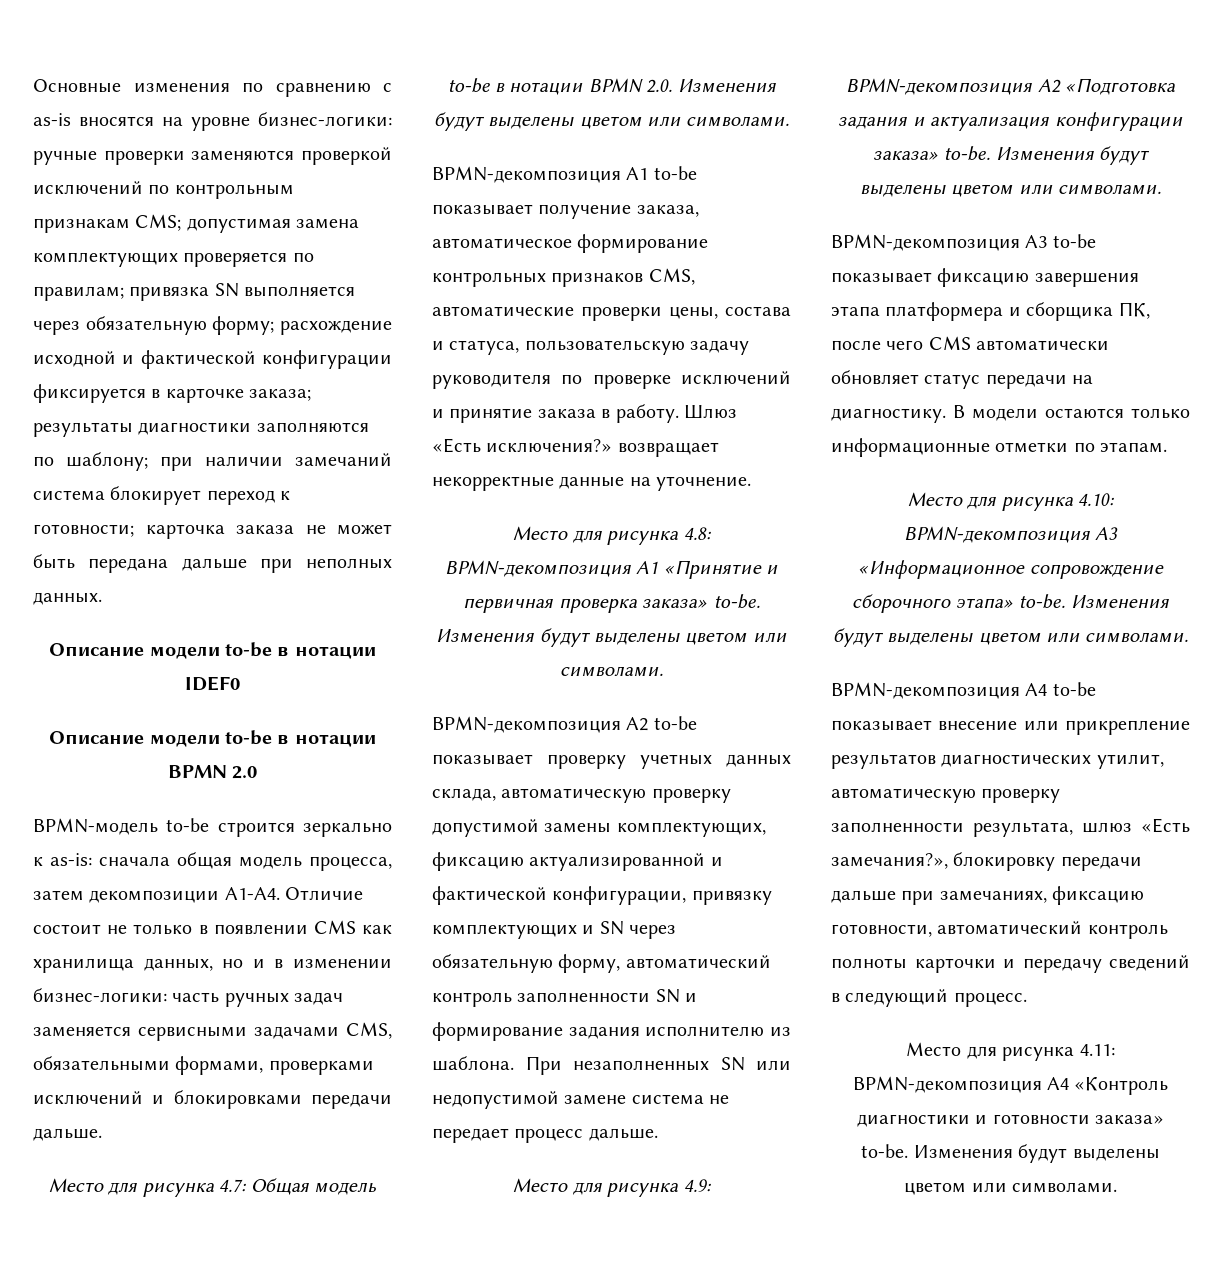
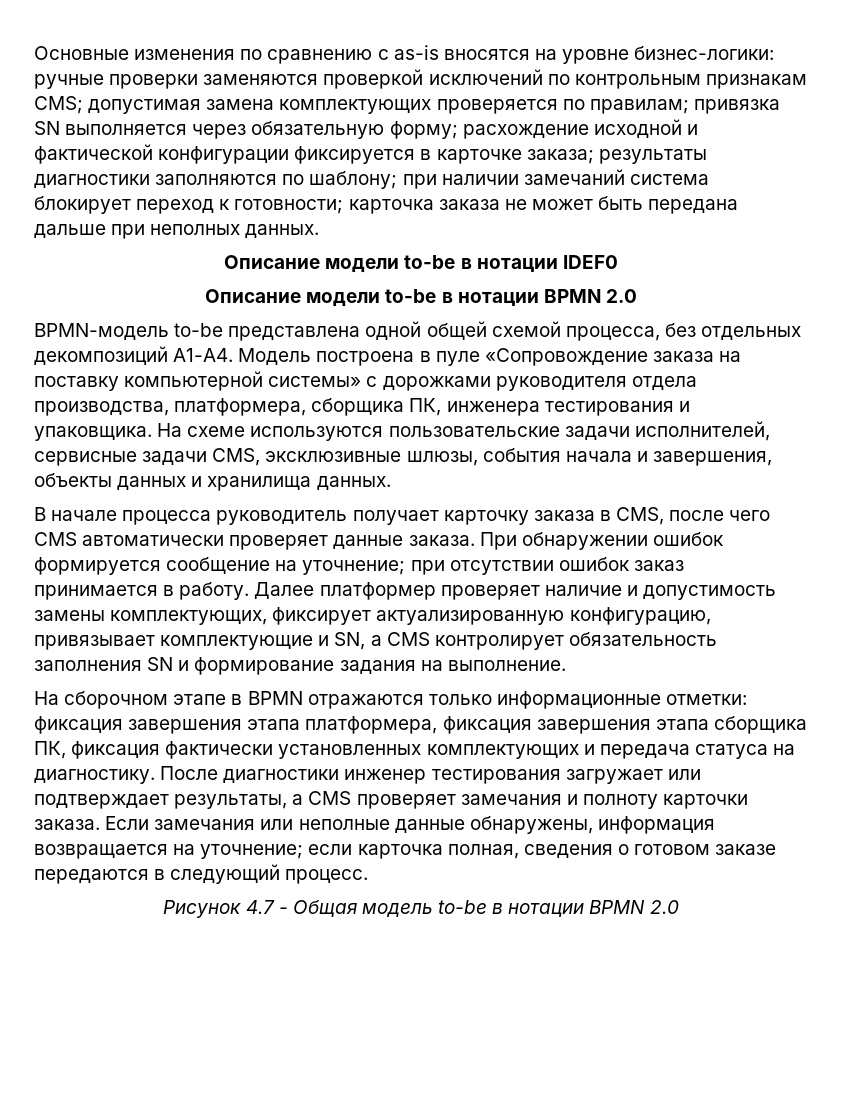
- BPMN-модель to-be строится зеркально к as-is: сначала общая модель процесса, затем декомпозиции A1-A4. Отличие состоит не только в появлении CMS как хранилища данных, но и в изменении бизнес-логики: часть ручных задач заменяется сервисными задачами CMS, обязательными формами, проверками исключений и блокировками передачи дальше.
- Место для рисунка 4.7: Общая модель to-be в нотации BPMN 2.0. Изменения будут выделены цветом или символами.
- BPMN-декомпозиция A1 to-be показывает получение заказа, автоматическое формирование контрольных признаков CMS, автоматические проверки цены, состава и статуса, пользовательскую задачу руководителя по проверке исключений и принятие заказа в работу. Шлюз «Есть исключения?» возвращает некорректные данные на уточнение.
- Место для рисунка 4.8: BPMN-декомпозиция A1 «Принятие и первичная проверка заказа» to-be. Изменения будут выделены цветом или символами.
- BPMN-декомпозиция A2 to-be показывает проверку учетных данных склада, автоматическую проверку допустимой замены комплектующих, фиксацию актуализированной и фактической конфигурации, привязку комплектующих и SN через обязательную форму, автоматический контроль заполненности SN и формирование задания исполнителю из шаблона. При незаполненных SN или недопустимой замене система не передает процесс дальше.
- Место для рисунка 4.9: BPMN-декомпозиция A2 «Подготовка задания и актуализация конфигурации заказа» to-be. Изменения будут выделены цветом или символами.
- BPMN-декомпозиция A3 to-be показывает фиксацию завершения этапа платформера и сборщика ПК, после чего CMS автоматически обновляет статус передачи на диагностику. В модели остаются только информационные отметки по этапам.
- Место для рисунка 4.10: BPMN-декомпозиция A3 «Информационное сопровождение сборочного этапа» to-be. Изменения будут выделены цветом или символами.
- BPMN-декомпозиция A4 to-be показывает внесение или прикрепление результатов диагностических утилит, автоматическую проверку заполненности результата, шлюз «Есть замечания?», блокировку передачи дальше при замечаниях, фиксацию готовности, автоматический контроль полноты карточки и передачу сведений в следующий процесс.
- Место для рисунка 4.11: BPMN-декомпозиция A4 «Контроль диагностики и готовности заказа» to-be. Изменения будут выделены цветом или символами.
+ BPMN-модель to-be представлена одной общей схемой процесса, без отдельных декомпозиций A1-A4. Модель построена в пуле «Сопровождение заказа на поставку компьютерной системы» с дорожками руководителя отдела производства, платформера, сборщика ПК, инженера тестирования и упаковщика. На схеме используются пользовательские задачи исполнителей, сервисные задачи CMS, эксклюзивные шлюзы, события начала и завершения, объекты данных и хранилища данных.
+ В начале процесса руководитель получает карточку заказа в CMS, после чего CMS автоматически проверяет данные заказа. При обнаружении ошибок формируется сообщение на уточнение; при отсутствии ошибок заказ принимается в работу. Далее платформер проверяет наличие и допустимость замены комплектующих, фиксирует актуализированную конфигурацию, привязывает комплектующие и SN, а CMS контролирует обязательность заполнения SN и формирование задания на выполнение.
+ На сборочном этапе в BPMN отражаются только информационные отметки: фиксация завершения этапа платформера, фиксация завершения этапа сборщика ПК, фиксация фактически установленных комплектующих и передача статуса на диагностику. После диагностики инженер тестирования загружает или подтверждает результаты, а CMS проверяет замечания и полноту карточки заказа. Если замечания или неполные данные обнаружены, информация возвращается на уточнение; если карточка полная, сведения о готовом заказе передаются в следующий процесс.
+ Рисунок 4.7 - Общая модель to-be в нотации BPMN 2.0

